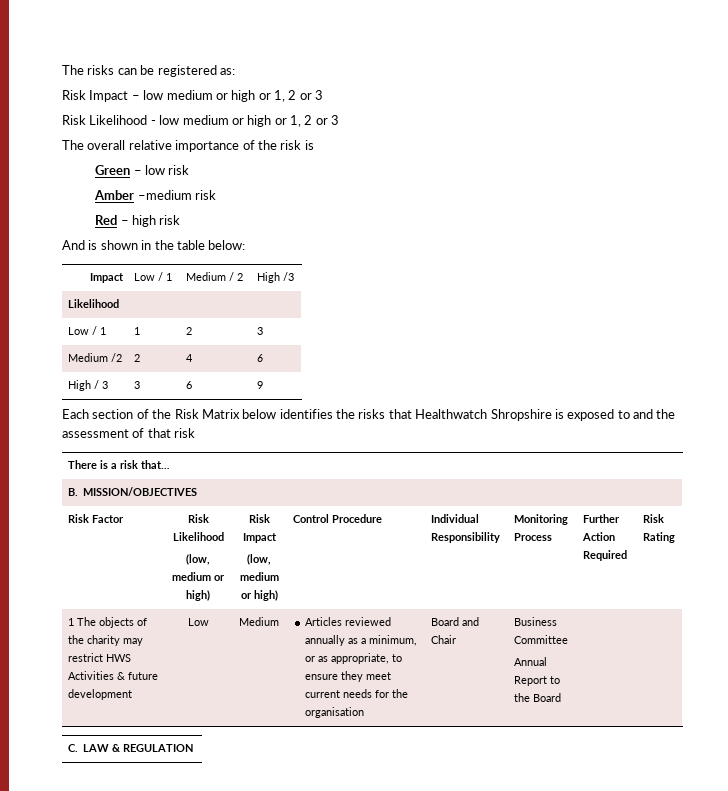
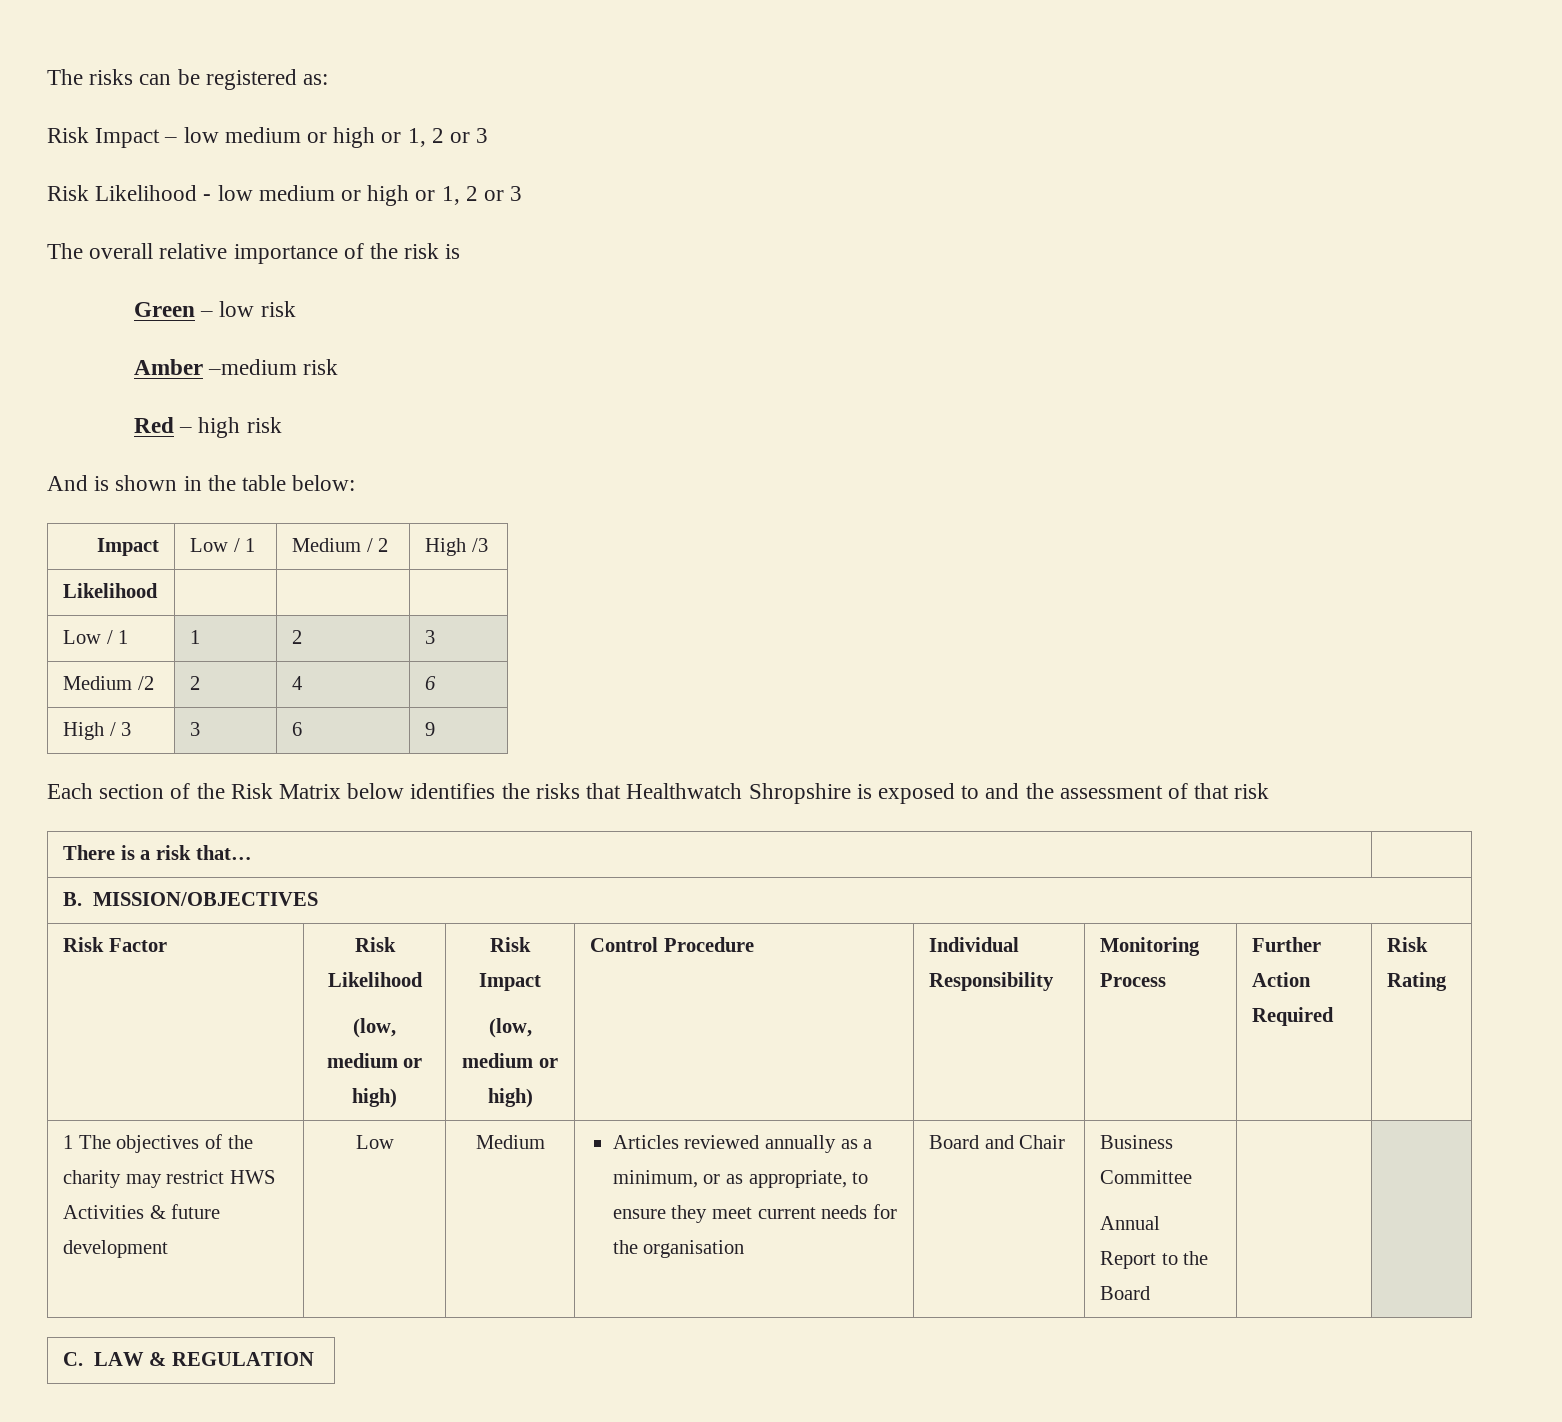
- 1 The objects of the charity may restrict HWS Activities & future development
+ 1 The objectives of the charity may restrict HWS Activities & future development

